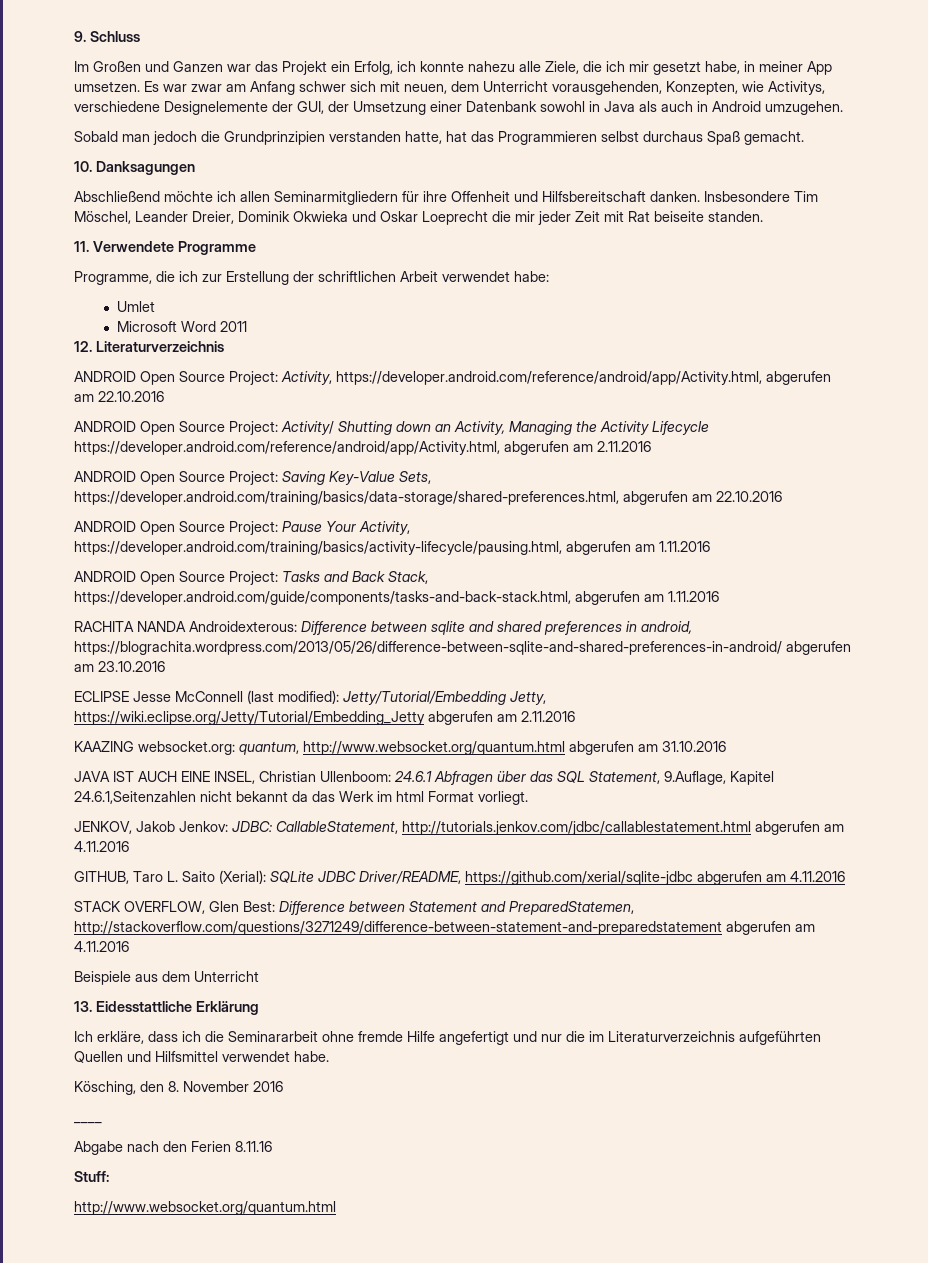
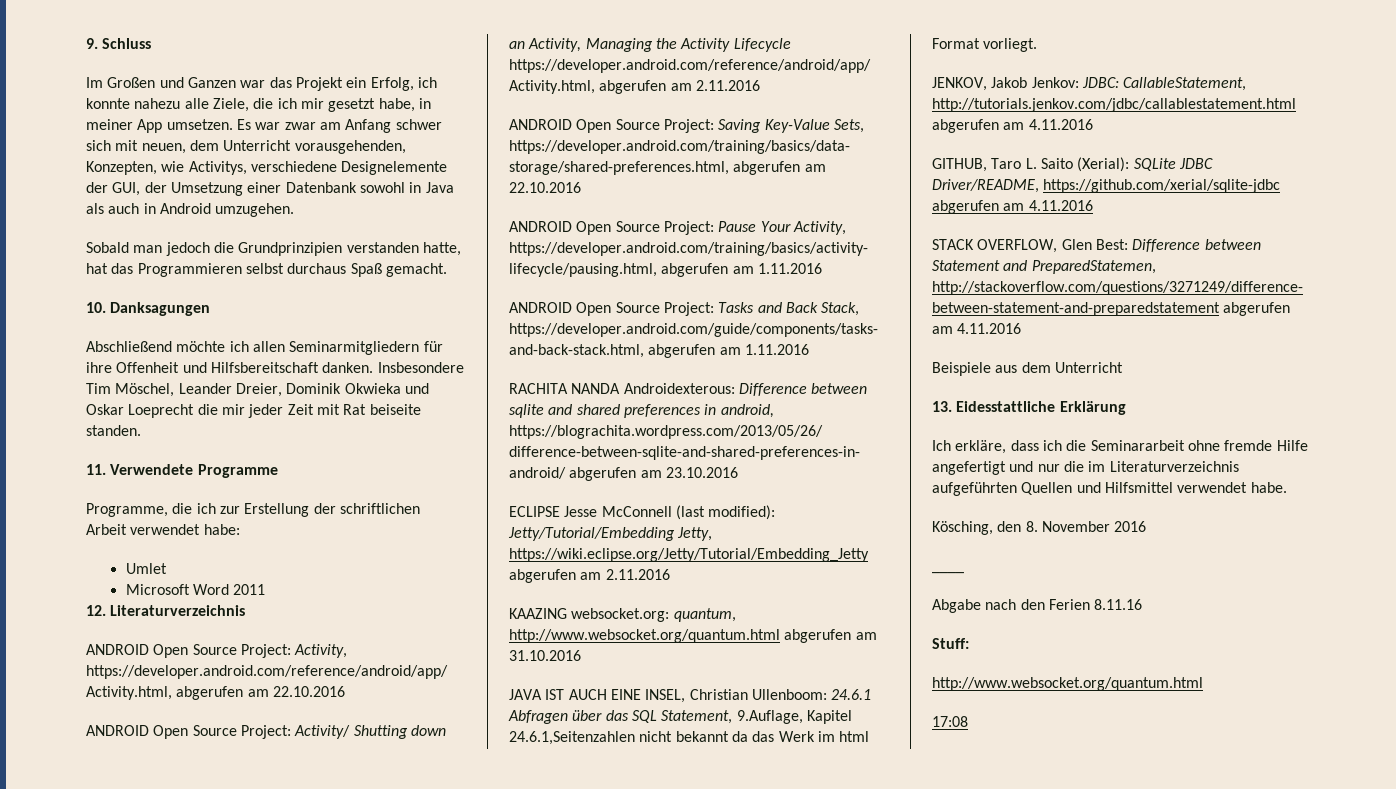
+ 17:08

